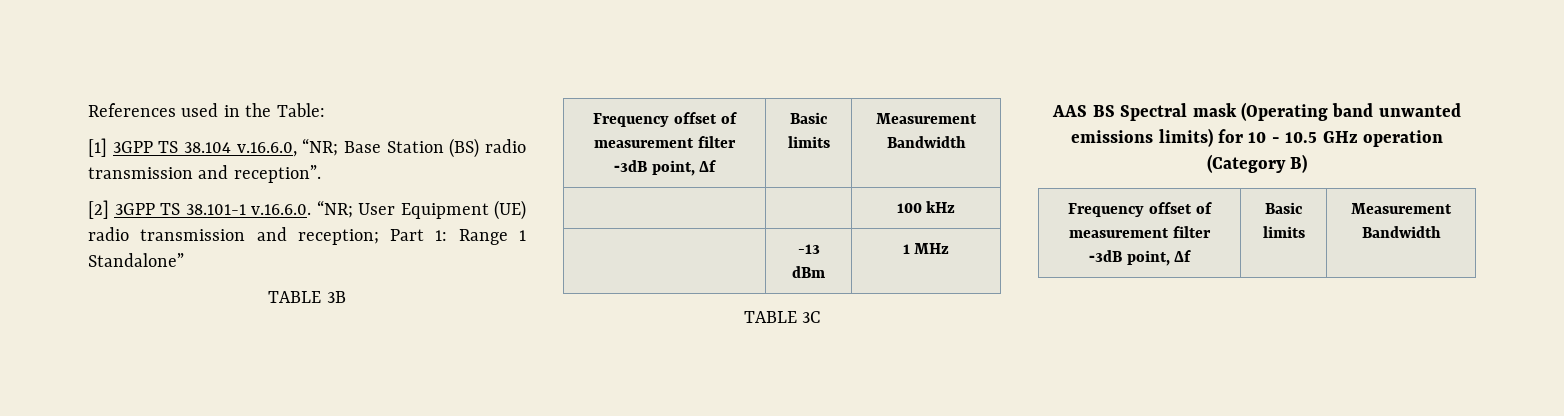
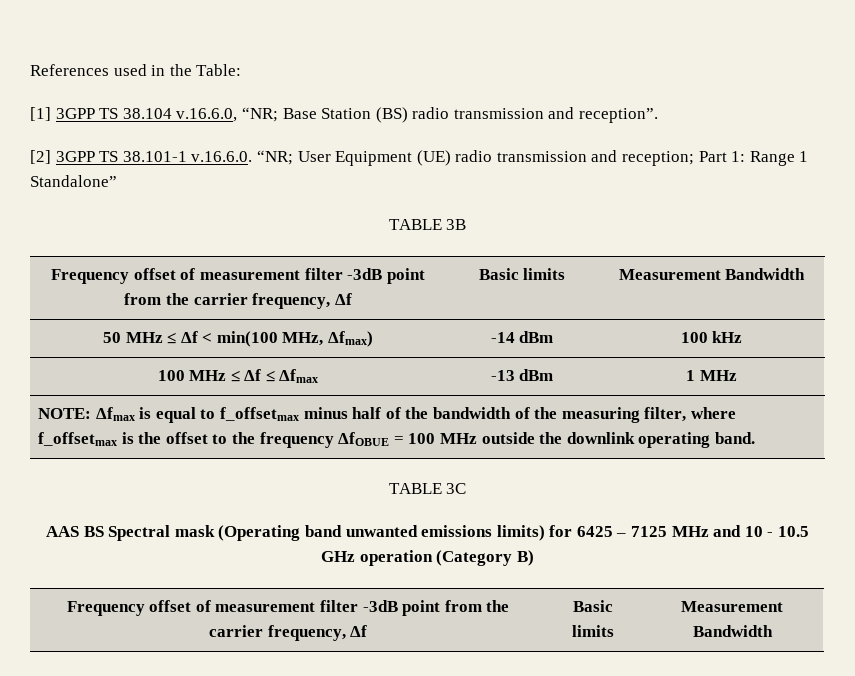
  TABLE 3B
- Frequency offset of measurement filter ‑3dB point, Δf | Basic limits | Measurement Bandwidth
+ Frequency offset of measurement filter ‑3dB point from the carrier frequency, Δf | Basic limits | Measurement Bandwidth
- | | 100 kHz
- | -13 dBm | 1 MHz
+ 50 MHz ≤ Δf < min(100 MHz, Δfmax) | -14 dBm | 100 kHz
+ 100 MHz ≤ Δf ≤ Δfmax | -13 dBm | 1 MHz
+ NOTE: Δfmax is equal to f_offsetmax minus half of the bandwidth of the measuring filter, where f_offsetmax is the offset to the frequency ΔfOBUE = 100 MHz outside the downlink operating band.
- AAS BS Spectral mask (Operating band unwanted emissions limits) for 10 - 10.5 GHz operation (Category B)
- Frequency offset of measurement filter ‑3dB point, Δf | Basic limits | Measurement Bandwidth
+ AAS BS Spectral mask (Operating band unwanted emissions limits) for 6425 – 7125 MHz and 10 - 10.5 GHz operation (Category B)
+ Frequency offset of measurement filter ‑3dB point from the carrier frequency, Δf | Basic limits | Measurement Bandwidth

